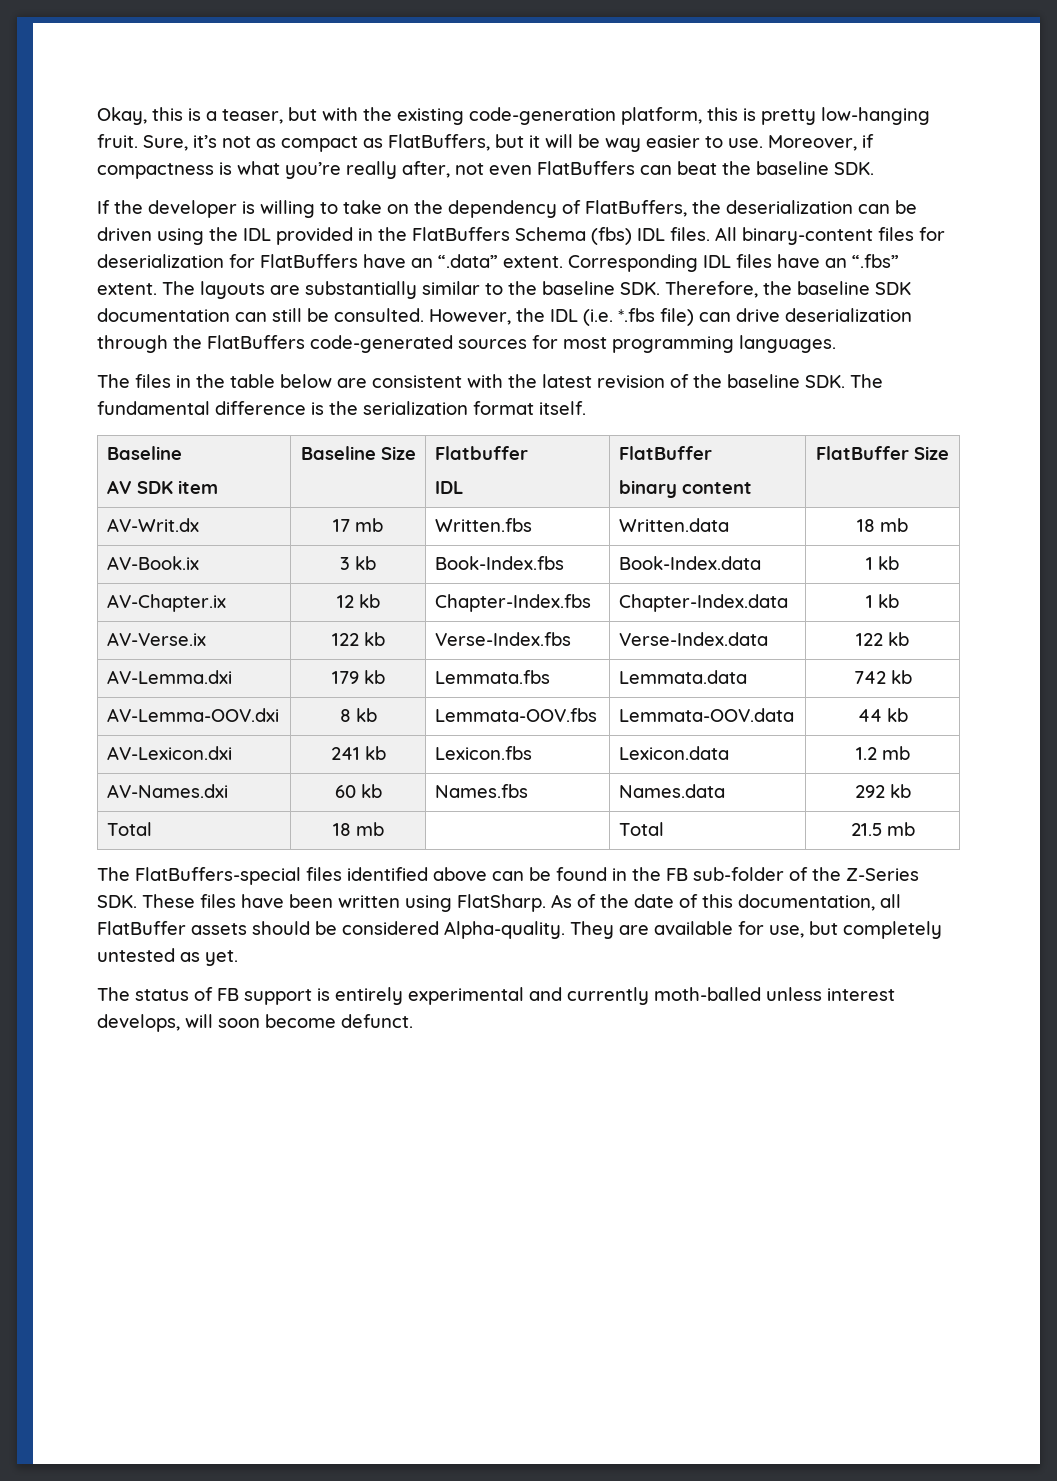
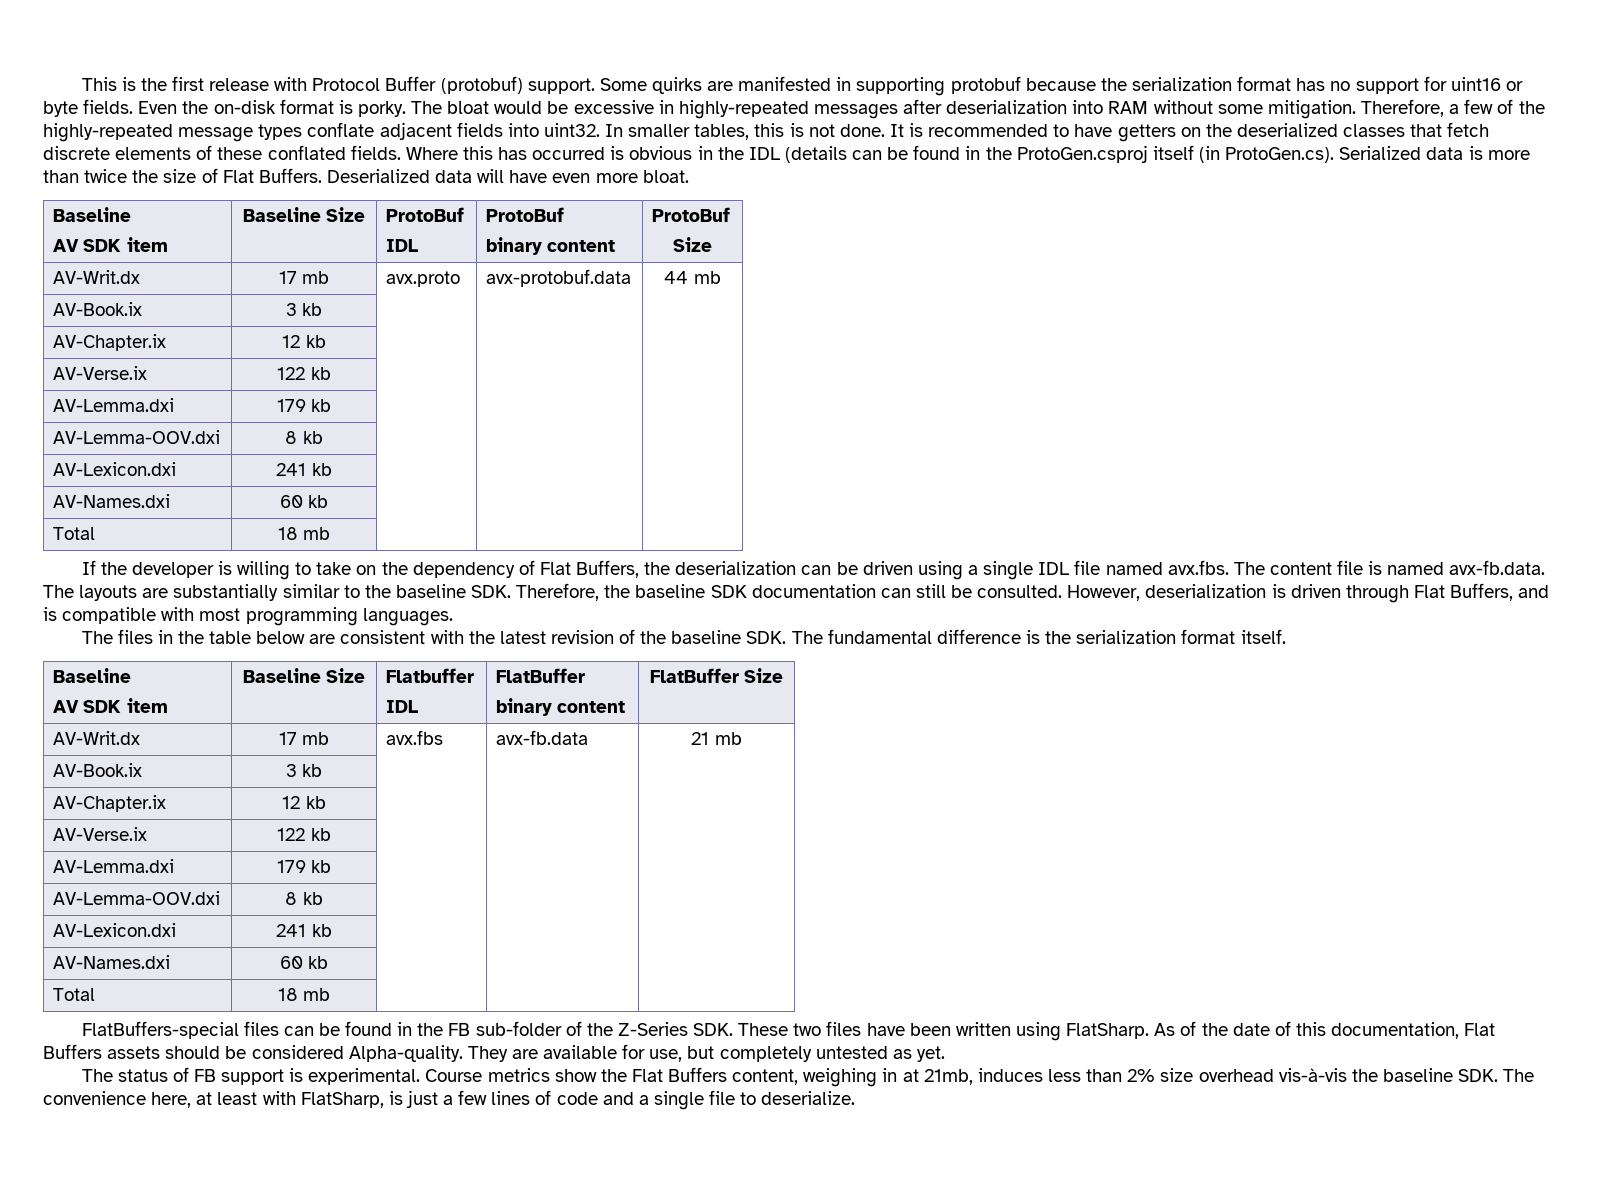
- Okay, this is a teaser, but with the existing code-generation platform, this is pretty low-hanging fruit. Sure, it’s not as compact as FlatBuffers, but it will be way easier to use. Moreover, if compactness is what you’re really after, not even FlatBuffers can beat the baseline SDK.
+ This is the first release with Protocol Buffer (protobuf) support. Some quirks are manifested in supporting protobuf because the serialization format has no support for uint16 or byte fields. Even the on-disk format is porky. The bloat would be excessive in highly-repeated messages after deserialization into RAM without some mitigation. Therefore, a few of the highly-repeated message types conflate adjacent fields into uint32. In smaller tables, this is not done. It is recommended to have getters on the deserialized classes that fetch discrete elements of these conflated fields. Where this has occurred is obvious in the IDL (details can be found in the ProtoGen.csproj itself (in ProtoGen.cs). Serialized data is more than twice the size of Flat Buffers. Deserialized data will have even more bloat.
+ Baseline
+ AV SDK item | Baseline Size | ProtoBuf
+ IDL | ProtoBuf
+ binary content | ProtoBuf
+ Size
+ AV-Writ.dx | 17 mb | avx.proto | avx-protobuf.data | 44 mb
+ AV-Book.ix | 3 kb | | |
+ AV-Chapter.ix | 12 kb | | |
+ AV-Verse.ix | 122 kb | | |
+ AV-Lemma.dxi | 179 kb | | |
+ AV-Lemma-OOV.dxi | 8 kb | | |
+ AV-Lexicon.dxi | 241 kb | | |
+ AV-Names.dxi | 60 kb | | |
+ Total | 18 mb | | |
- If the developer is willing to take on the dependency of FlatBuffers, the deserialization can be driven using the IDL provided in the FlatBuffers Schema (fbs) IDL files. All binary-content files for deserialization for FlatBuffers have an “.data” extent. Corresponding IDL files have an “.fbs” extent. The layouts are substantially similar to the baseline SDK. Therefore, the baseline SDK documentation can still be consulted.
+ If the developer is willing to take on the dependency of Flat Buffers, the deserialization can be driven using a single IDL file named avx.fbs. The content file is named avx-fb.data. The layouts are substantially similar to the baseline SDK. Therefore, the baseline SDK documentation can still be consulted.
- However, the IDL (i.e. *.fbs file) can drive deserialization through the FlatBuffers code-generated sources for most programming languages.
+ However, deserialization is driven through Flat Buffers, and is compatible with most programming languages.
- AV-Writ.dx | 17 mb | Written.fbs | Written.data | 18 mb
- AV-Book.ix | 3 kb | Book-Index.fbs | Book-Index.data | 1 kb
- AV-Chapter.ix | 12 kb | Chapter-Index.fbs | Chapter-Index.data | 1 kb
- AV-Verse.ix | 122 kb | Verse-Index.fbs | Verse-Index.data | 122 kb
- AV-Lemma.dxi | 179 kb | Lemmata.fbs | Lemmata.data | 742 kb
- AV-Lemma-OOV.dxi | 8 kb | Lemmata-OOV.fbs | Lemmata-OOV.data | 44 kb
- AV-Lexicon.dxi | 241 kb | Lexicon.fbs | Lexicon.data | 1.2 mb
- AV-Names.dxi | 60 kb | Names.fbs | Names.data | 292 kb
- Total | 18 mb | | Total | 21.5 mb
- The FlatBuffers-special files identified above can be found in the FB sub-folder of the Z-Series SDK. These files have been written using FlatSharp.
+ AV-Writ.dx | 17 mb | avx.fbs | avx-fb.data | 21 mb
+ AV-Book.ix | 3 kb | | |
+ AV-Chapter.ix | 12 kb | | |
+ AV-Verse.ix | 122 kb | | |
+ AV-Lemma.dxi | 179 kb | | |
+ AV-Lemma-OOV.dxi | 8 kb | | |
+ AV-Lexicon.dxi | 241 kb | | |
+ AV-Names.dxi | 60 kb | | |
+ Total | 18 mb | | |
+ FlatBuffers-special files can be found in the FB sub-folder of the Z-Series SDK. These two files have been written using FlatSharp.
- As of the date of this documentation, all FlatBuffer assets should be considered Alpha-quality.
+ As of the date of this documentation, Flat Buffers assets should be considered Alpha-quality.
- The status of FB support is entirely experimental and currently moth-balled unless interest develops, will soon become defunct.
+ The status of FB support is experimental. Course metrics show the Flat Buffers content, weighing in at 21mb, induces less than 2% size overhead vis-à-vis the baseline SDK. The convenience here, at least with FlatSharp, is just a few lines of code and a single file to deserialize.

